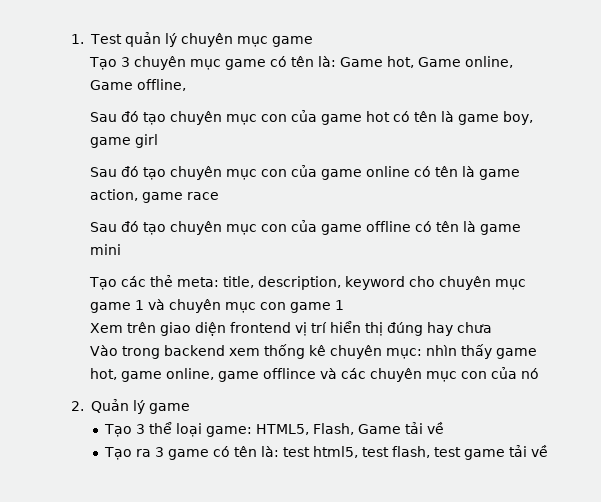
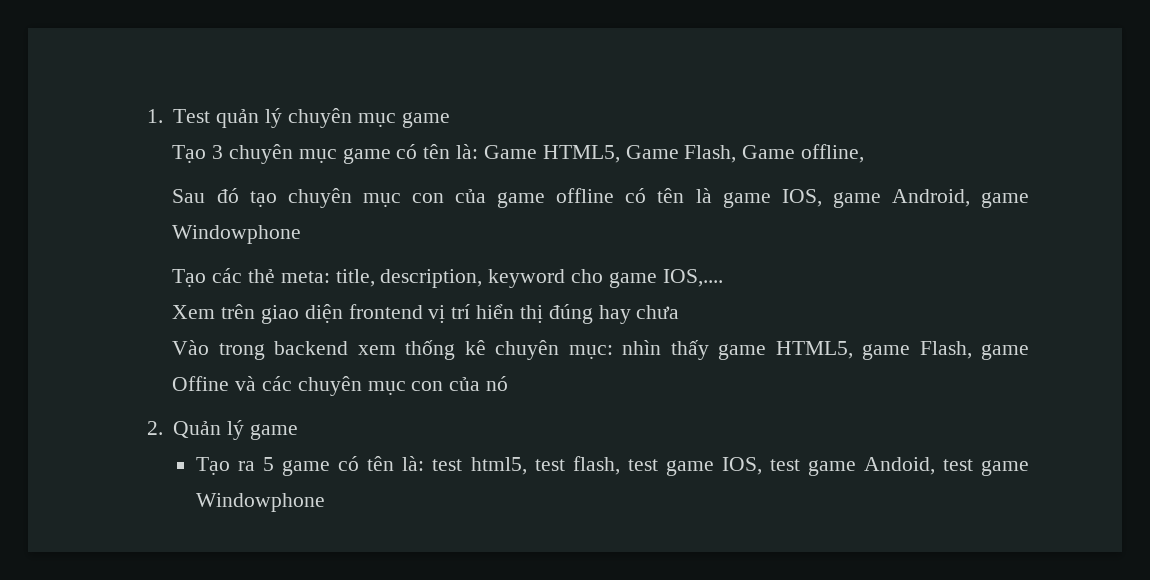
- Tạo 3 chuyên mục game có tên là: Game hot, Game online, Game offline,
+ Tạo 3 chuyên mục game có tên là: Game HTML5, Game Flash, Game offline,
- Sau đó tạo chuyên mục con của game hot có tên là game boy, game girl
- Sau đó tạo chuyên mục con của game online có tên là game action, game race
- Sau đó tạo chuyên mục con của game offline có tên là game mini
+ Sau đó tạo chuyên mục con của game offline có tên là game IOS, game Android, game Windowphone
- Tạo các thẻ meta: title, description, keyword cho chuyên mục game 1 và chuyên mục con game 1
+ Tạo các thẻ meta: title, description, keyword cho game IOS,....
- Vào trong backend xem thống kê chuyên mục: nhìn thấy game hot, game online, game offlince và các chuyên mục con của nó
+ Vào trong backend xem thống kê chuyên mục: nhìn thấy game HTML5, game Flash, game Offine và các chuyên mục con của nó
- Tạo 3 thể loại game: HTML5, Flash, Game tải về
- Tạo ra 3 game có tên là: test html5, test flash, test game tải về
+ Tạo ra 5 game có tên là: test html5, test flash, test game IOS, test game Andoid, test game Windowphone

